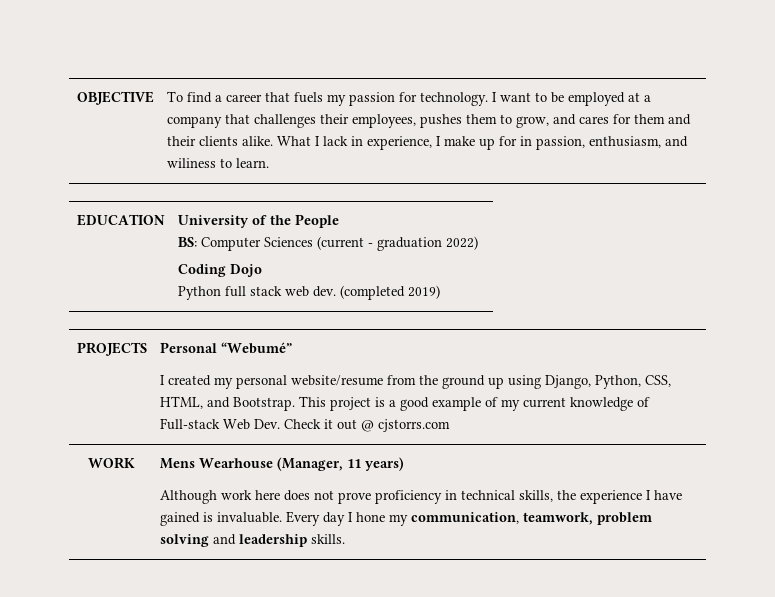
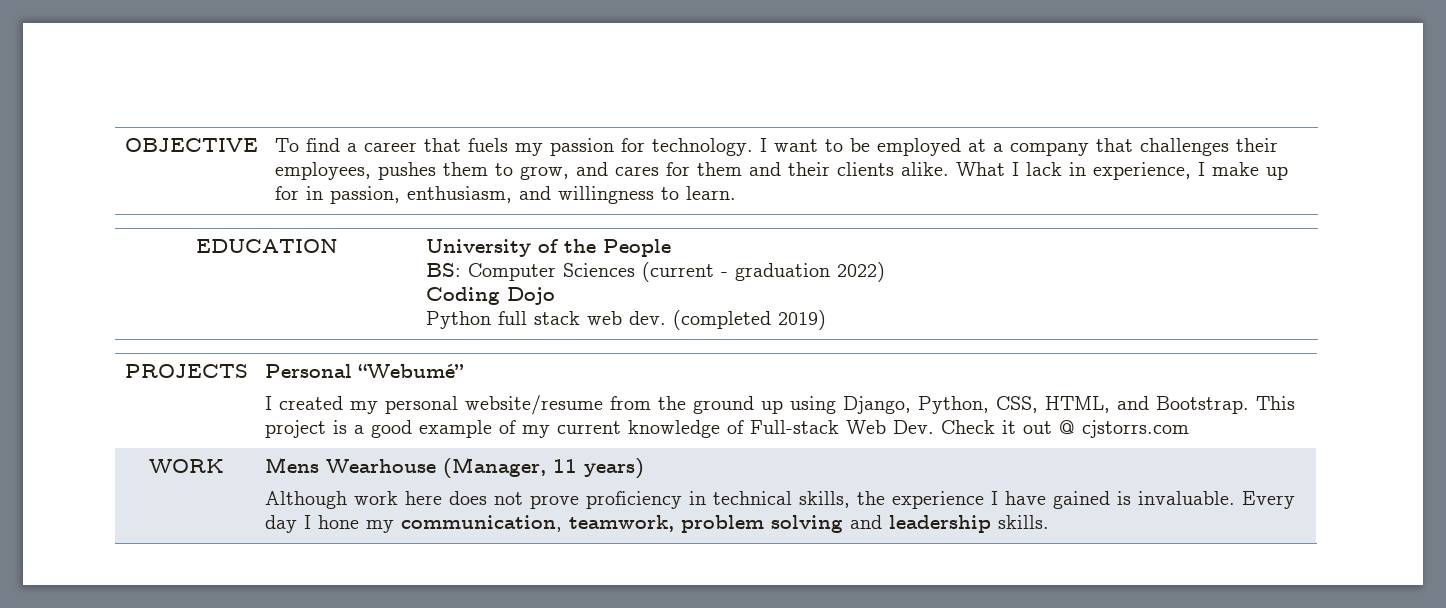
- What I lack in experience, I make up for in passion, enthusiasm, and wiliness to learn.
+ What I lack in experience, I make up for in passion, enthusiasm, and willingness to learn.

